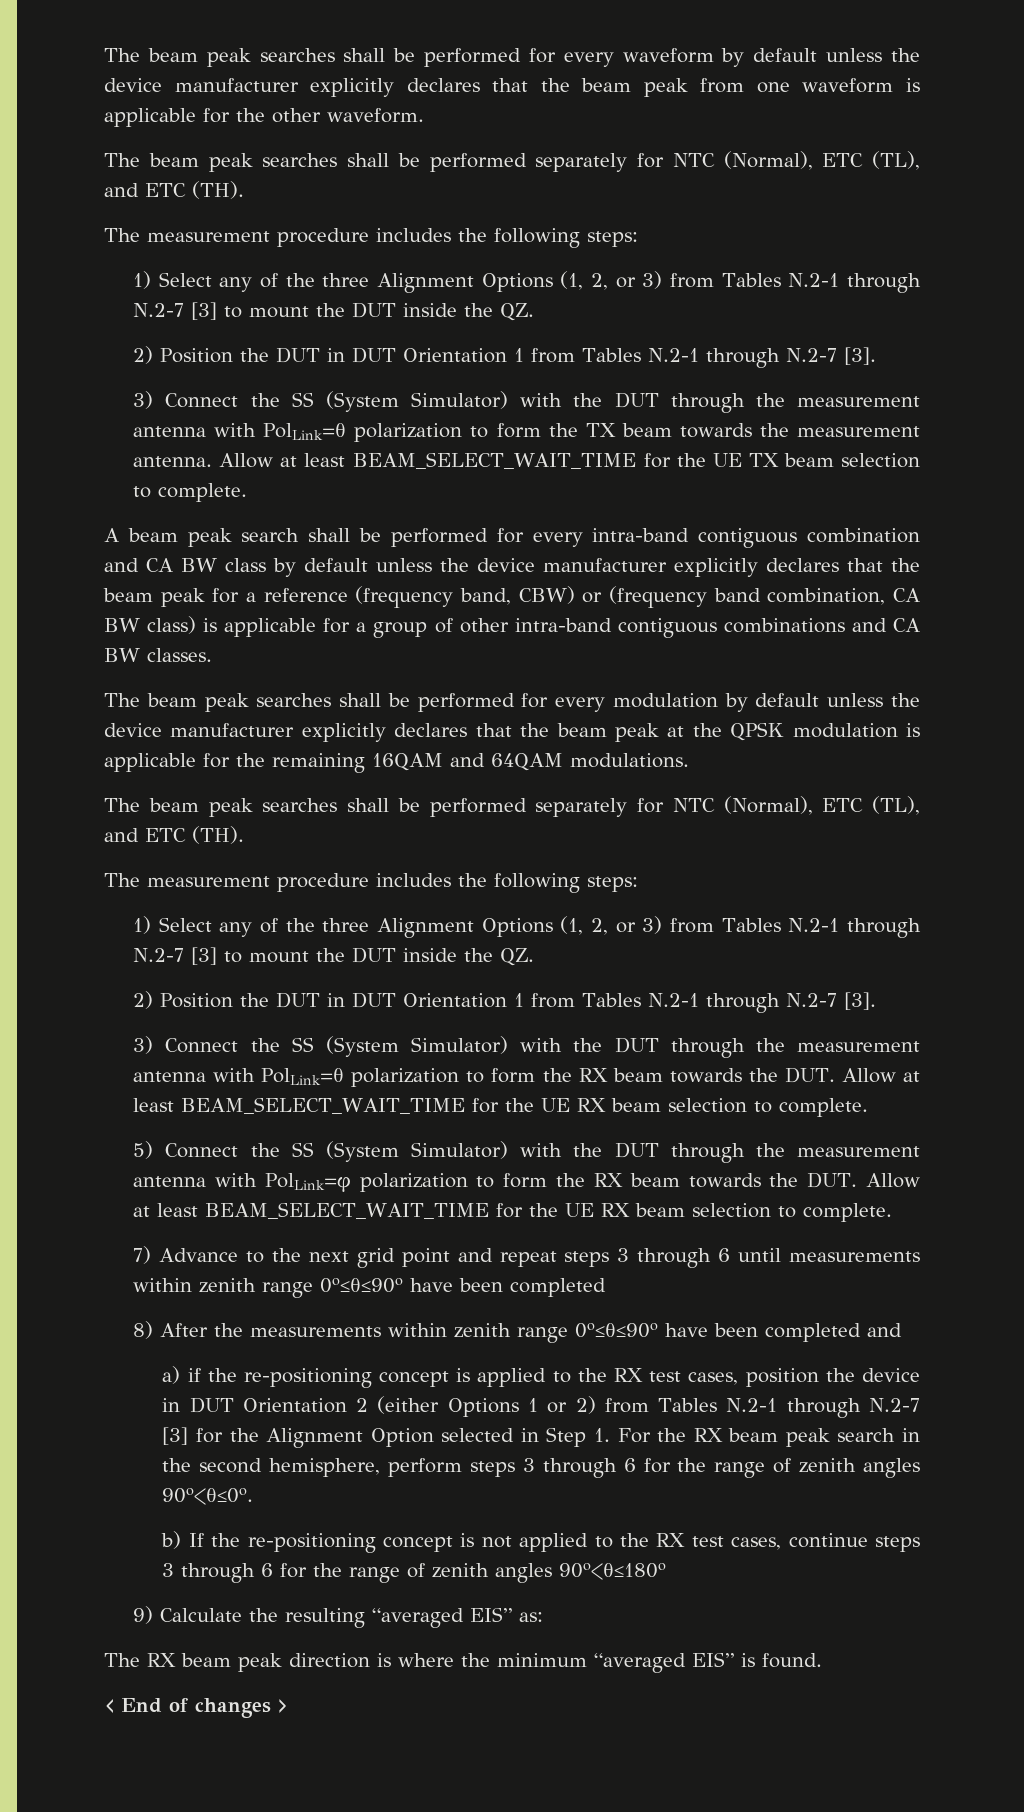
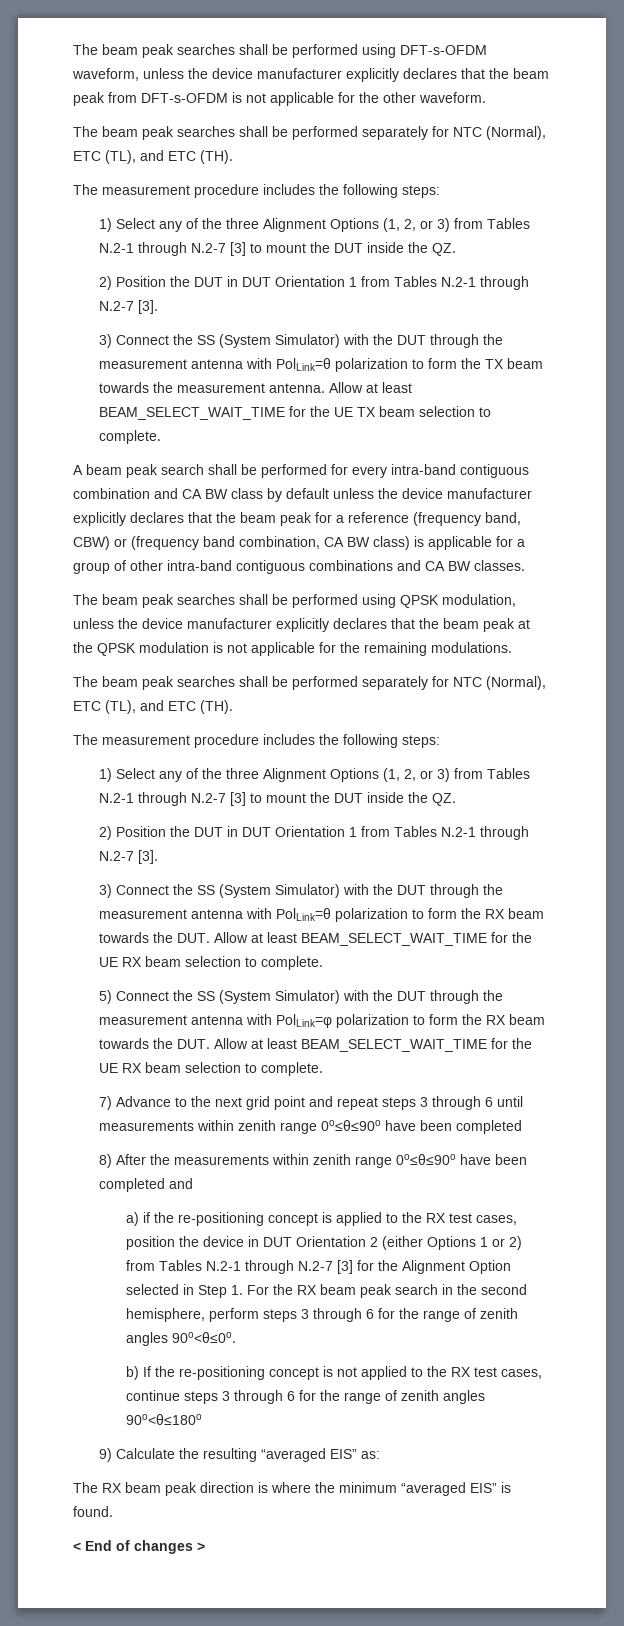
- The beam peak searches shall be performed for every waveform by default unless the device manufacturer explicitly declares that the beam peak from one waveform is applicable for the other waveform.
+ The beam peak searches shall be performed using DFT-s-OFDM waveform, unless the device manufacturer explicitly declares that the beam peak from DFT-s-OFDM is not applicable for the other waveform.
- The beam peak searches shall be performed for every modulation by default unless the device manufacturer explicitly declares that the beam peak at the QPSK modulation is applicable for the remaining 16QAM and 64QAM modulations.
+ The beam peak searches shall be performed using QPSK modulation, unless the device manufacturer explicitly declares that the beam peak at the QPSK modulation is not applicable for the remaining modulations.

